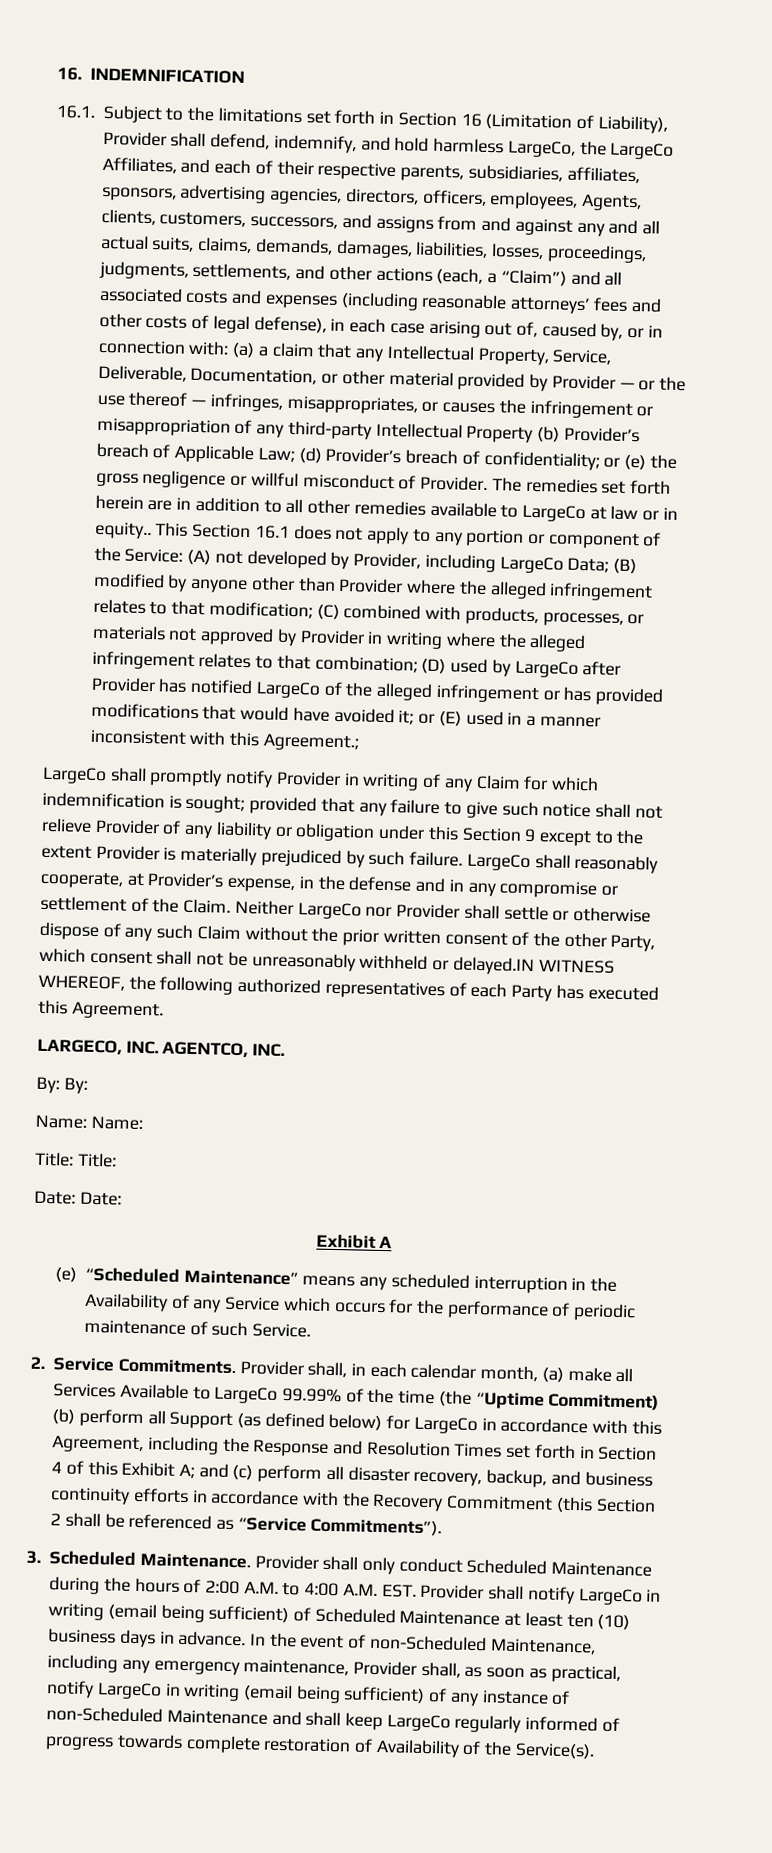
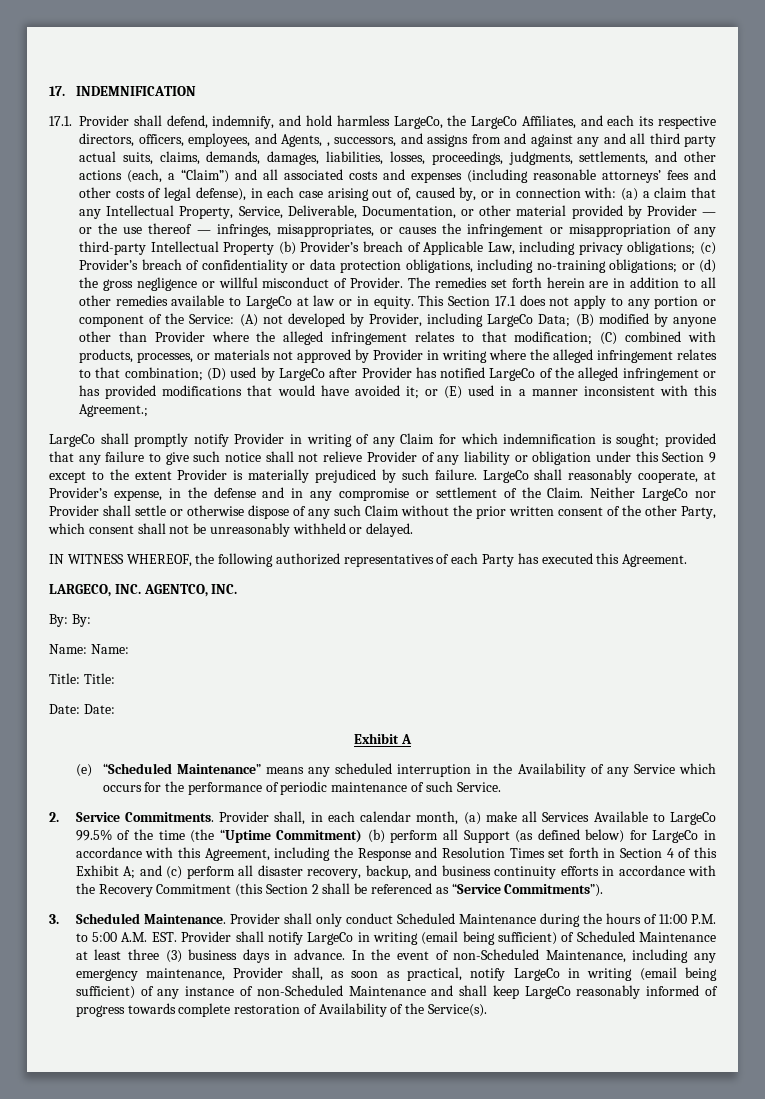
- 16. INDEMNIFICATION
+ 17. INDEMNIFICATION
- 16.1. Subject to the limitations set forth in Section 16 (Limitation of Liability), Provider shall defend, indemnify, and hold harmless LargeCo, the LargeCo Affiliates, and each of their respective parents, subsidiaries, affiliates, sponsors, advertising agencies, directors, officers, employees, Agents, clients, customers, successors, and assigns from and against any and all actual suits, claims, demands, damages, liabilities, losses, proceedings, judgments, settlements, and other actions (each, a “Claim”) and all associated costs and expenses (including reasonable attorneys’ fees and other costs of legal defense), in each case arising out of, caused by, or in connection with:
+ 17.1. Provider shall defend, indemnify, and hold harmless LargeCo, the LargeCo Affiliates, and each its respective directors, officers, employees, and Agents, , successors, and assigns from and against any and all third party actual suits, claims, demands, damages, liabilities, losses, proceedings, judgments, settlements, and other actions (each, a “Claim”) and all associated costs and expenses (including reasonable attorneys’ fees and other costs of legal defense), in each case arising out of, caused by, or in connection with:
- (a) a claim that any Intellectual Property, Service, Deliverable, Documentation, or other material provided by Provider — or the use thereof — infringes, misappropriates, or causes the infringement or misappropriation of any third-party Intellectual Property (b) Provider’s breach of Applicable Law; (d) Provider’s breach of confidentiality; or (e) the gross negligence or willful misconduct of Provider.
+ (a) a claim that any Intellectual Property, Service, Deliverable, Documentation, or other material provided by Provider — or the use thereof — infringes, misappropriates, or causes the infringement or misappropriation of any third-party Intellectual Property (b) Provider’s breach of Applicable Law, including privacy obligations; (c) Provider’s breach of confidentiality or data protection obligations, including no-training obligations; or (d) the gross negligence or willful misconduct of Provider.
- The remedies set forth herein are in addition to all other remedies available to LargeCo at law or in equity..
+ The remedies set forth herein are in addition to all other remedies available to LargeCo at law or in equity.
- This Section 16.1 does not apply to any portion or component of the Service:
+ This Section 17.1 does not apply to any portion or component of the Service:
- Neither LargeCo nor Provider shall settle or otherwise dispose of any such Claim without the prior written consent of the other Party, which consent shall not be unreasonably withheld or delayed.IN WITNESS WHEREOF, the following authorized representatives of each Party has executed this Agreement.
+ Neither LargeCo nor Provider shall settle or otherwise dispose of any such Claim without the prior written consent of the other Party, which consent shall not be unreasonably withheld or delayed.
+ IN WITNESS WHEREOF, the following authorized representatives of each Party has executed this Agreement.
- Provider shall, in each calendar month, (a) make all Services Available to LargeCo 99.99% of the time (the “Uptime Commitment) (b) perform all Support (as defined below) for LargeCo in accordance with this Agreement, including the Response and Resolution Times set forth in Section 4 of this Exhibit A;
+ Provider shall, in each calendar month, (a) make all Services Available to LargeCo 99.5% of the time (the “Uptime Commitment) (b) perform all Support (as defined below) for LargeCo in accordance with this Agreement, including the Response and Resolution Times set forth in Section 4 of this Exhibit A;
- Provider shall only conduct Scheduled Maintenance during the hours of 2:00 A.M. to 4:00 A.M. EST. Provider shall notify LargeCo in writing (email being sufficient) of Scheduled Maintenance at least ten (10) business days in advance.
+ Provider shall only conduct Scheduled Maintenance during the hours of 11:00 P.M. to 5:00 A.M. EST. Provider shall notify LargeCo in writing (email being sufficient) of Scheduled Maintenance at least three (3) business days in advance.
- In the event of non-Scheduled Maintenance, including any emergency maintenance, Provider shall, as soon as practical, notify LargeCo in writing (email being sufficient) of any instance of non-Scheduled Maintenance and shall keep LargeCo regularly informed of progress towards complete restoration of Availability of the Service(s).
+ In the event of non-Scheduled Maintenance, including any emergency maintenance, Provider shall, as soon as practical, notify LargeCo in writing (email being sufficient) of any instance of non-Scheduled Maintenance and shall keep LargeCo reasonably informed of progress towards complete restoration of Availability of the Service(s).

